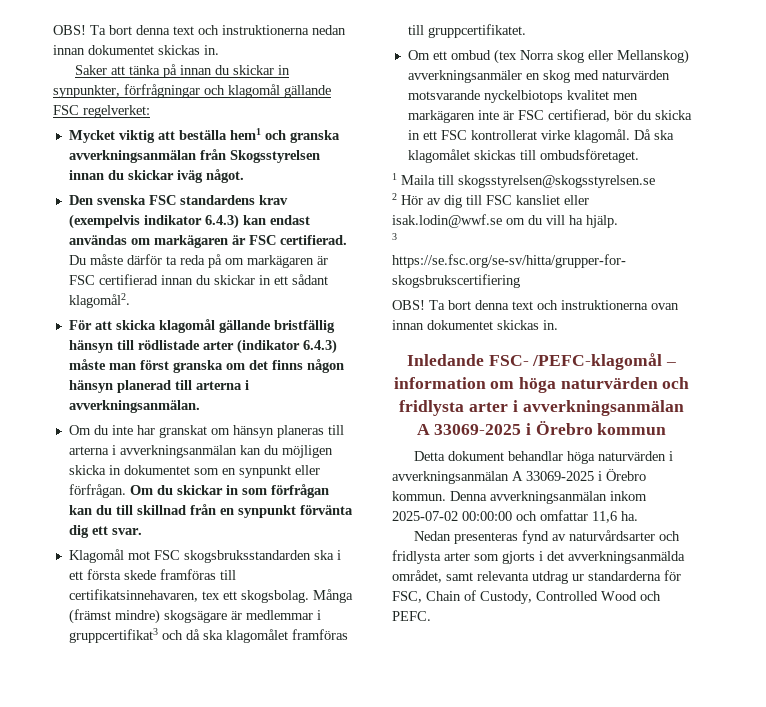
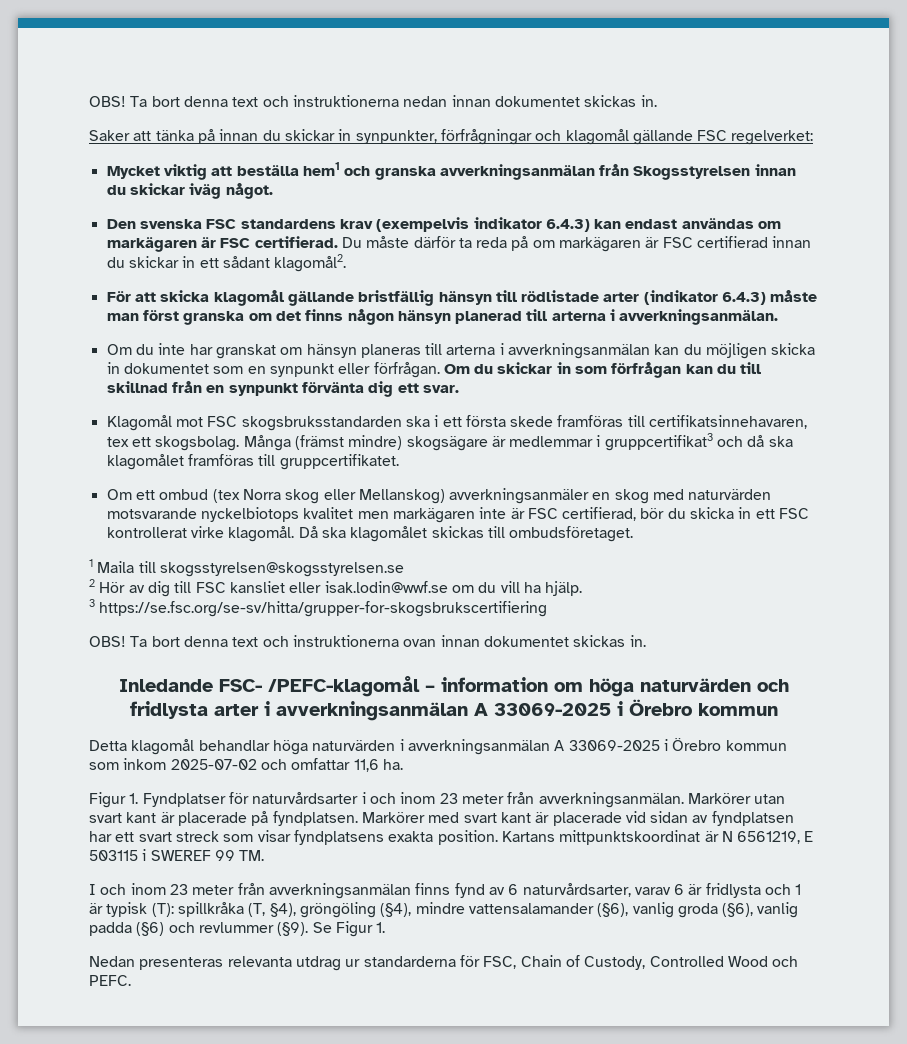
- Detta dokument behandlar höga naturvärden i avverkningsanmälan A 33069-2025 i Örebro kommun. Denna avverkningsanmälan inkom 2025-07-02 00:00:00 och omfattar 11,6 ha.
+ Detta klagomål behandlar höga naturvärden i avverkningsanmälan A 33069-2025 i Örebro kommun som inkom 2025-07-02 och omfattar 11,6 ha.
- Nedan presenteras fynd av naturvårdsarter och fridlysta arter som gjorts i det avverkningsanmälda området, samt relevanta utdrag ur standarderna för FSC, Chain of Custody, Controlled Wood och PEFC.
+ Figur 1. Fyndplatser för naturvårdsarter i och inom 23 meter från avverkningsanmälan. Markörer utan svart kant är placerade på fyndplatsen. Markörer med svart kant är placerade vid sidan av fyndplatsen har ett svart streck som visar fyndplatsens exakta position. Kartans mittpunktskoordinat är N 6561219, E 503115 i SWEREF 99 TM.
+ I och inom 23 meter från avverkningsanmälan finns fynd av 6 naturvårdsarter, varav 6 är fridlysta och 1 är typisk (T): spillkråka (T, §4), gröngöling (§4), mindre vattensalamander (§6), vanlig groda (§6), vanlig padda (§6) och revlummer (§9). Se Figur 1.
+ Nedan presenteras relevanta utdrag ur standarderna för FSC, Chain of Custody, Controlled Wood och PEFC.

